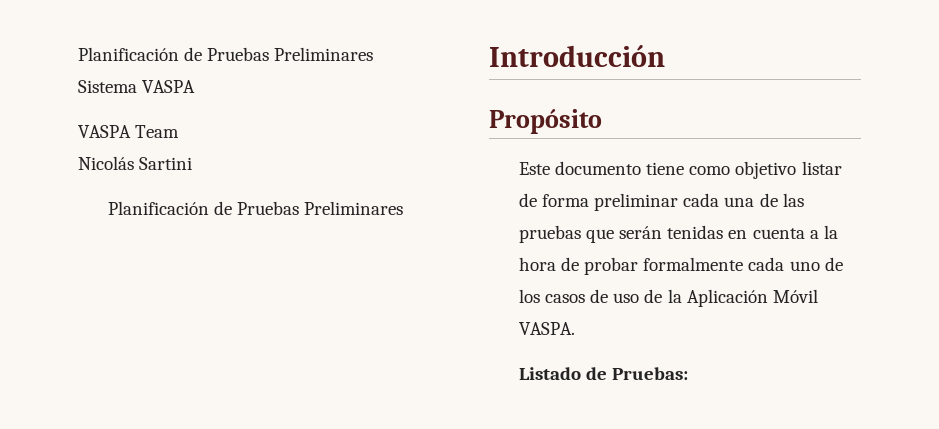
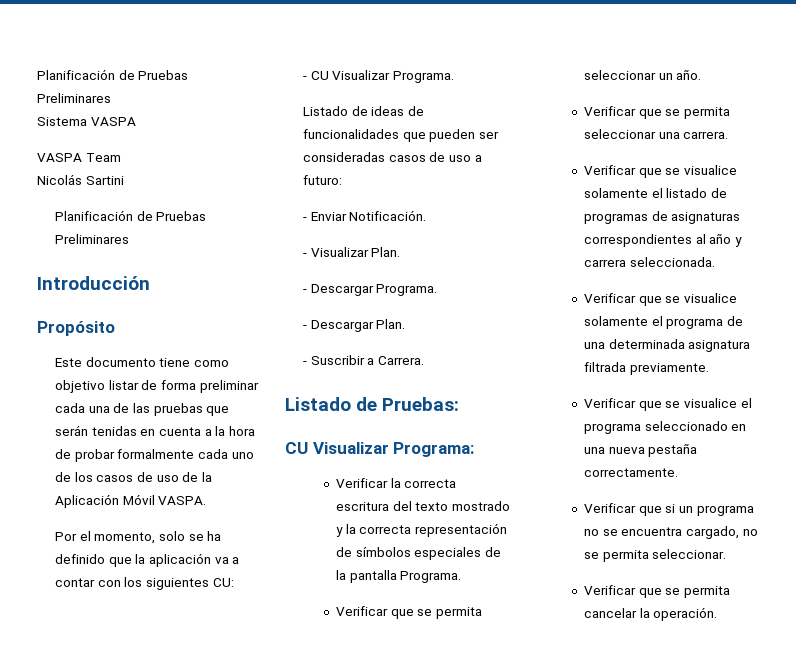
+ Por el momento, solo se ha definido que la aplicación va a contar con los siguientes CU:
+ - CU Visualizar Programa.
+ Listado de ideas de funcionalidades que pueden ser consideradas casos de uso a futuro:
+ - Enviar Notificación.
+ - Visualizar Plan.
+ - Descargar Programa.
+ - Descargar Plan.
+ - Suscribir a Carrera.
  Listado de Pruebas:
+ CU Visualizar Programa:
+ Verificar la correcta escritura del texto mostrado y la correcta representación de símbolos especiales de la pantalla Programa.
+ Verificar que se permita seleccionar un año.
+ Verificar que se permita seleccionar una carrera.
+ Verificar que se visualice solamente el listado de programas de asignaturas correspondientes al año y carrera seleccionada.
+ Verificar que se visualice solamente el programa de una determinada asignatura filtrada previamente.
+ Verificar que se visualice el programa seleccionado en una nueva pestaña correctamente.
+ Verificar que si un programa no se encuentra cargado, no se permita seleccionar.
+ Verificar que se permita cancelar la operación.

